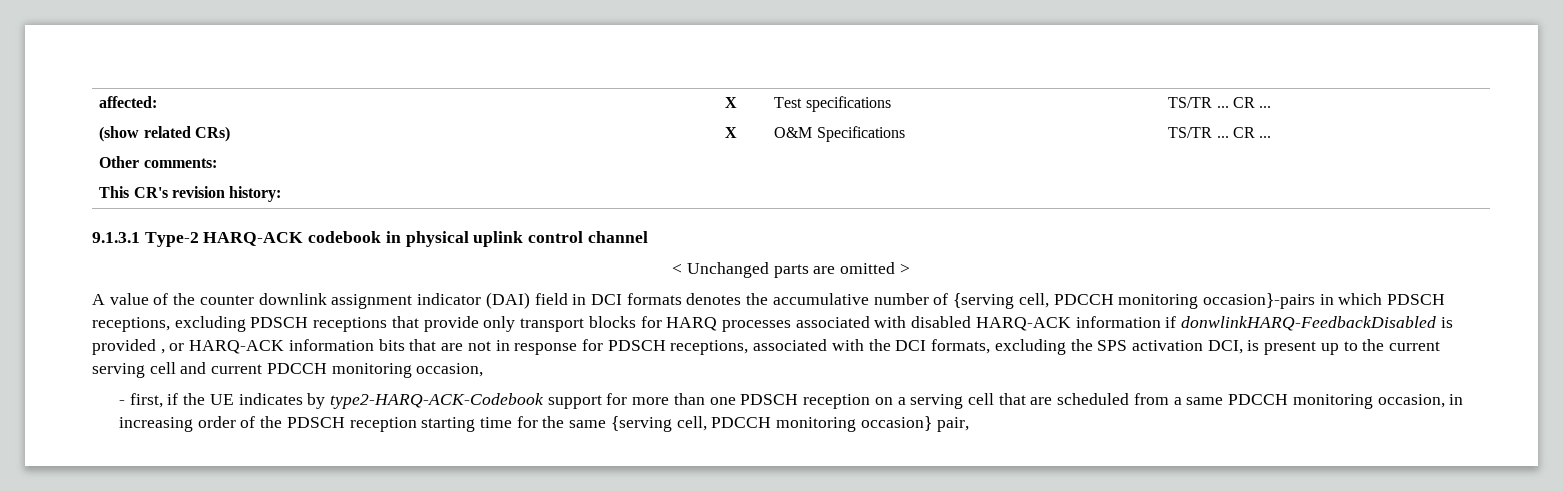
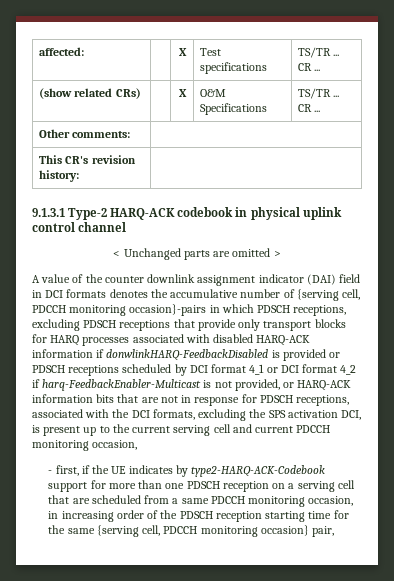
- A value of the counter downlink assignment indicator (DAI) field in DCI formats denotes the accumulative number of {serving cell, PDCCH monitoring occasion}-pairs in which PDSCH receptions, excluding PDSCH receptions that provide only transport blocks for HARQ processes associated with disabled HARQ-ACK information if donwlinkHARQ-FeedbackDisabled is provided , or HARQ-ACK information bits that are not in response for PDSCH receptions, associated with the DCI formats, excluding the SPS activation DCI, is present up to the current serving cell and current PDCCH monitoring occasion,
+ A value of the counter downlink assignment indicator (DAI) field in DCI formats denotes the accumulative number of {serving cell, PDCCH monitoring occasion}-pairs in which PDSCH receptions, excluding PDSCH receptions that provide only transport blocks for HARQ processes associated with disabled HARQ-ACK information if donwlinkHARQ-FeedbackDisabled is provided or PDSCH receptions scheduled by DCI format 4_1 or DCI format 4_2 if harq-FeedbackEnabler-Multicast is not provided, or HARQ-ACK information bits that are not in response for PDSCH receptions, associated with the DCI formats, excluding the SPS activation DCI, is present up to the current serving cell and current PDCCH monitoring occasion,

